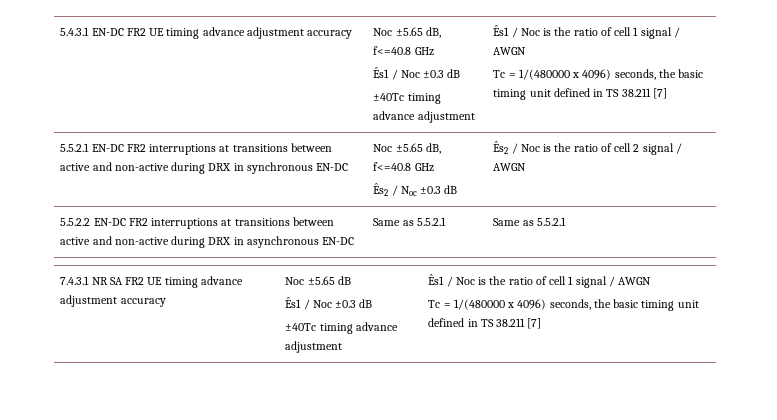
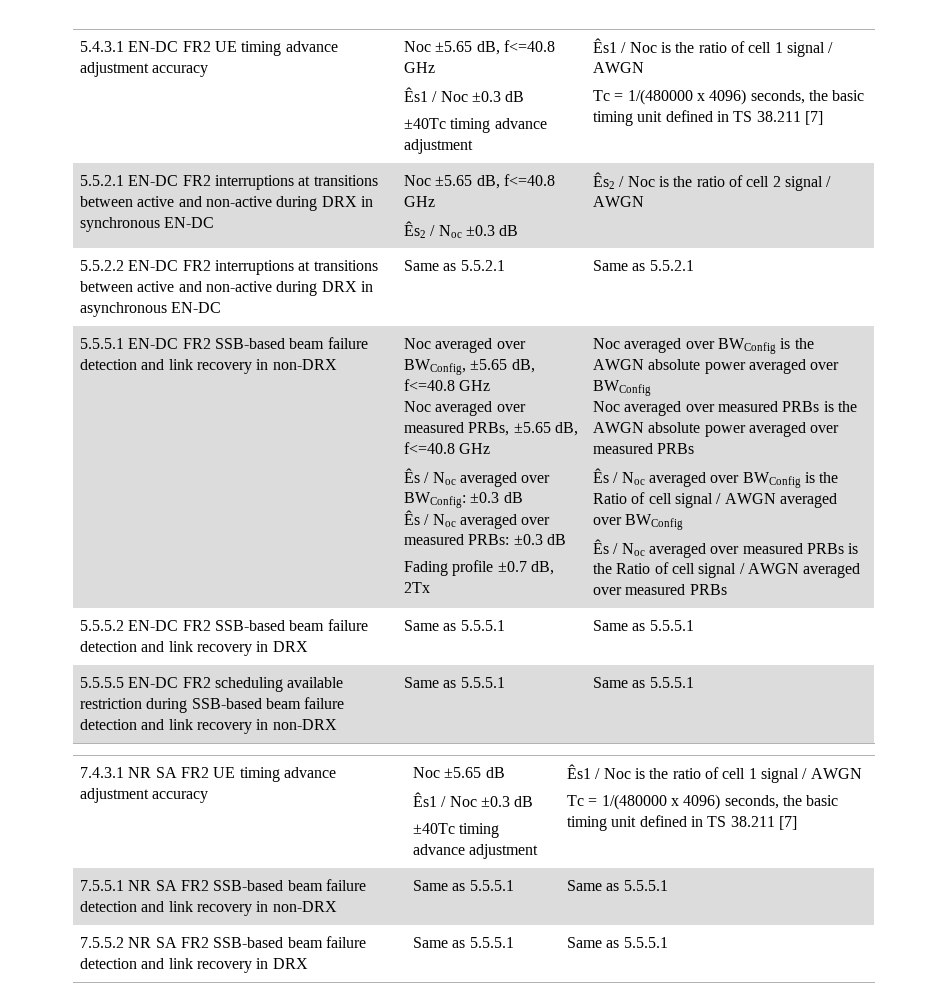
+ 5.5.5.1 EN-DC FR2 SSB-based beam failure detection and link recovery in non-DRX | Noc averaged over BWConfig, ±5.65 dB, f<=40.8 GHz
+ Noc averaged over measured PRBs, ±5.65 dB, f<=40.8 GHz
+ Ês / Noc averaged over BWConfig: ±0.3 dB
+ Ês / Noc averaged over measured PRBs: ±0.3 dB
+ Fading profile ±0.7 dB, 2Tx | Noc averaged over BWConfig is the AWGN absolute power averaged over BWConfig
+ Noc averaged over measured PRBs is the AWGN absolute power averaged over measured PRBs
+ Ês / Noc averaged over BWConfig is the Ratio of cell signal / AWGN averaged over BWConfig
+ Ês / Noc averaged over measured PRBs is the Ratio of cell signal / AWGN averaged over measured PRBs
+ 5.5.5.2 EN-DC FR2 SSB-based beam failure detection and link recovery in DRX | Same as 5.5.5.1 | Same as 5.5.5.1
+ 5.5.5.5 EN-DC FR2 scheduling available restriction during SSB-based beam failure detection and link recovery in non-DRX | Same as 5.5.5.1 | Same as 5.5.5.1
+ 7.5.5.1 NR SA FR2 SSB-based beam failure detection and link recovery in non-DRX | Same as 5.5.5.1 | Same as 5.5.5.1
+ 7.5.5.2 NR SA FR2 SSB-based beam failure detection and link recovery in DRX | Same as 5.5.5.1 | Same as 5.5.5.1

